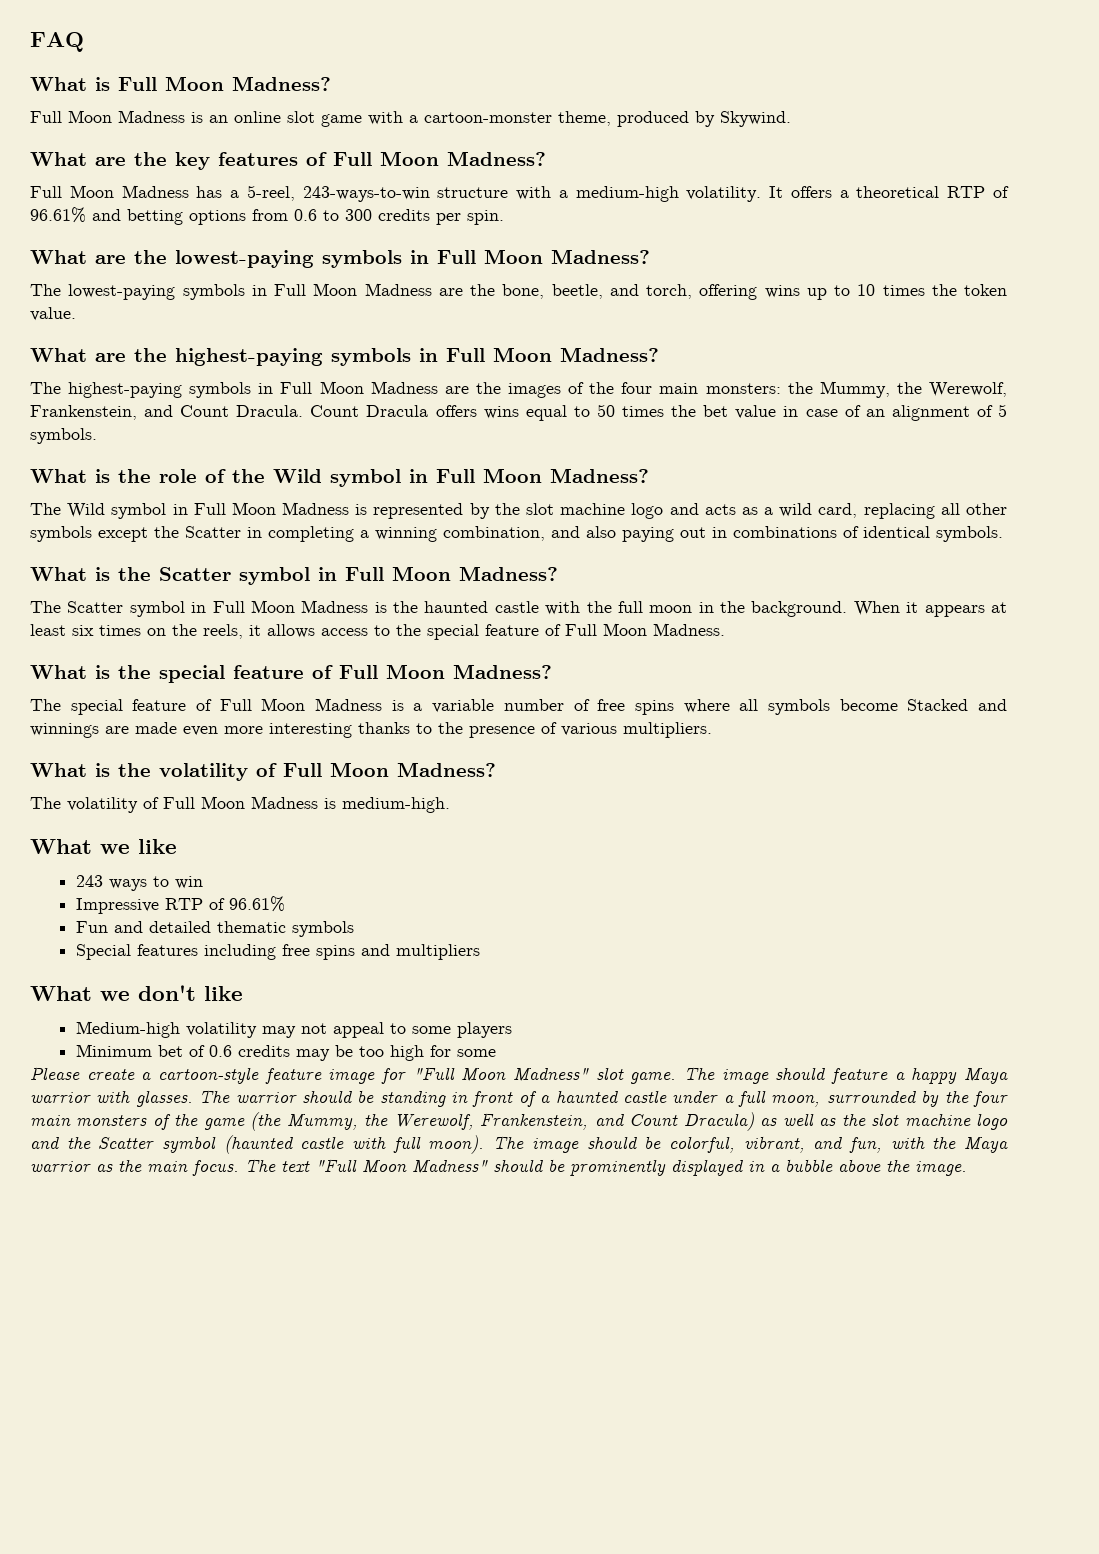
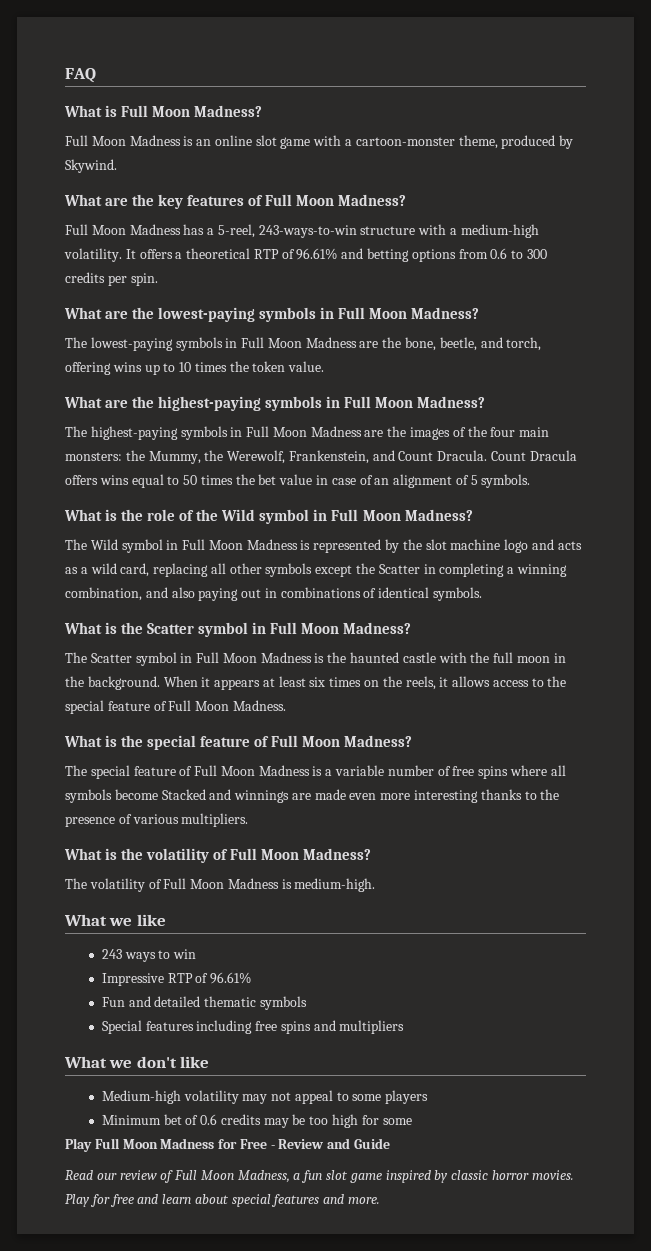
- Please create a cartoon-style feature image for "Full Moon Madness" slot game. The image should feature a happy Maya warrior with glasses. The warrior should be standing in front of a haunted castle under a full moon, surrounded by the four main monsters of the game (the Mummy, the Werewolf, Frankenstein, and Count Dracula) as well as the slot machine logo and the Scatter symbol (haunted castle with full moon). The image should be colorful, vibrant, and fun, with the Maya warrior as the main focus. The text "Full Moon Madness" should be prominently displayed in a bubble above the image.
+ Play Full Moon Madness for Free - Review and Guide
+ Read our review of Full Moon Madness, a fun slot game inspired by classic horror movies. Play for free and learn about special features and more.

